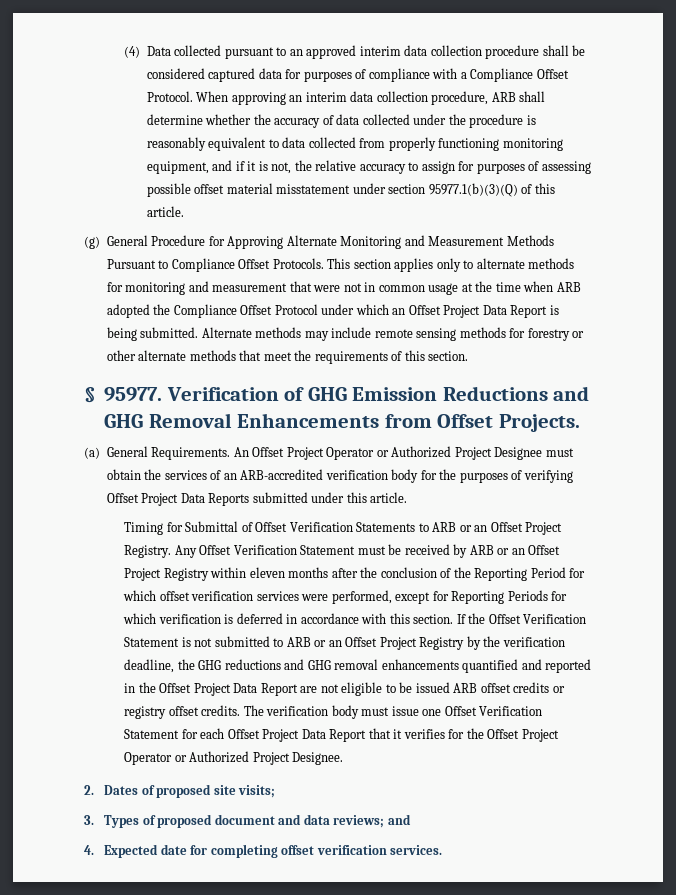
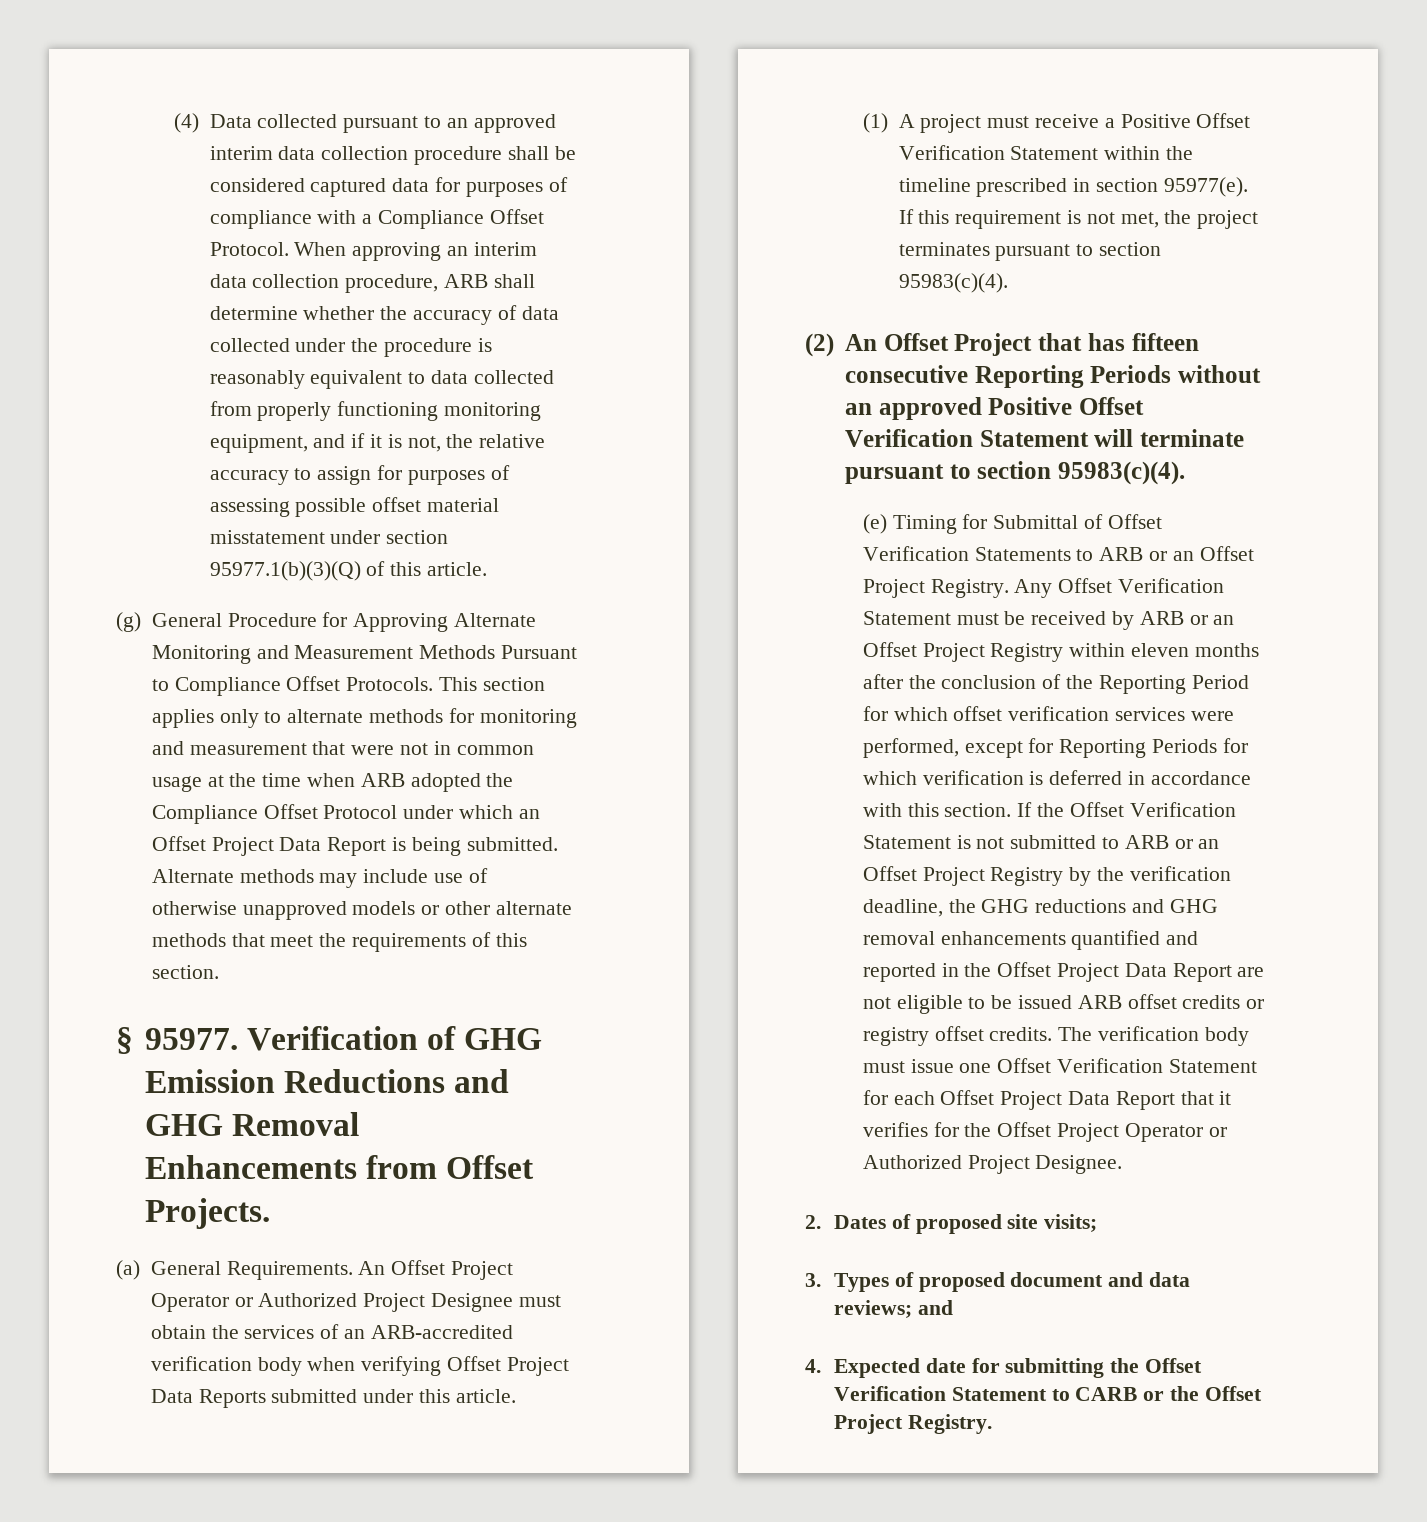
- Alternate methods may include remote sensing methods for forestry or other alternate methods that meet the requirements of this section.
+ Alternate methods may include use of otherwise unapproved models or other alternate methods that meet the requirements of this section.
- An Offset Project Operator or Authorized Project Designee must obtain the services of an ARB-accredited verification body for the purposes of verifying Offset Project Data Reports submitted under this article.
+ An Offset Project Operator or Authorized Project Designee must obtain the services of an ARB-accredited verification body when verifying Offset Project Data Reports submitted under this article.
- Timing for Submittal of Offset Verification Statements to ARB or an Offset Project Registry.
+ (1) A project must receive a Positive Offset Verification Statement within the timeline prescribed in section 95977(e). If this requirement is not met, the project terminates pursuant to section 95983(c)(4).
+ (2) An Offset Project that has fifteen consecutive Reporting Periods without an approved Positive Offset Verification Statement will terminate pursuant to section 95983(c)(4).
+ (e) Timing for Submittal of Offset Verification Statements to ARB or an Offset Project Registry.
- 4. Expected date for completing offset verification services.
+ 4. Expected date for submitting the Offset Verification Statement to CARB or the Offset Project Registry.

